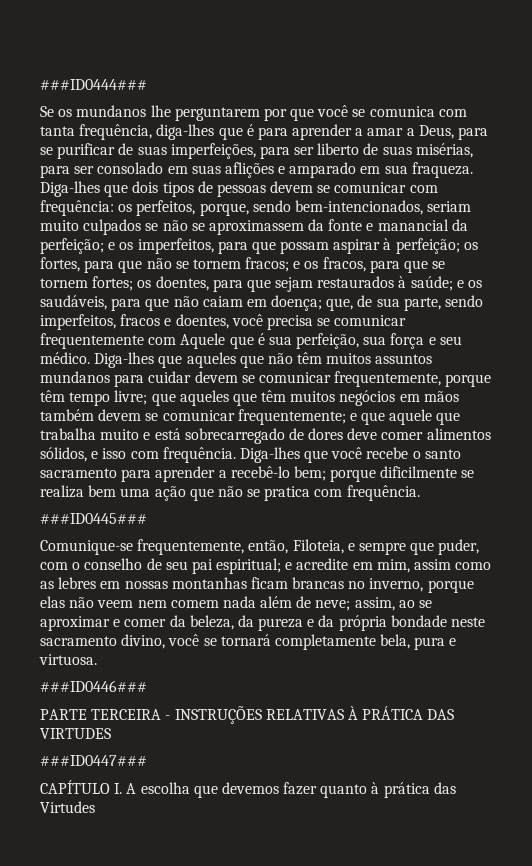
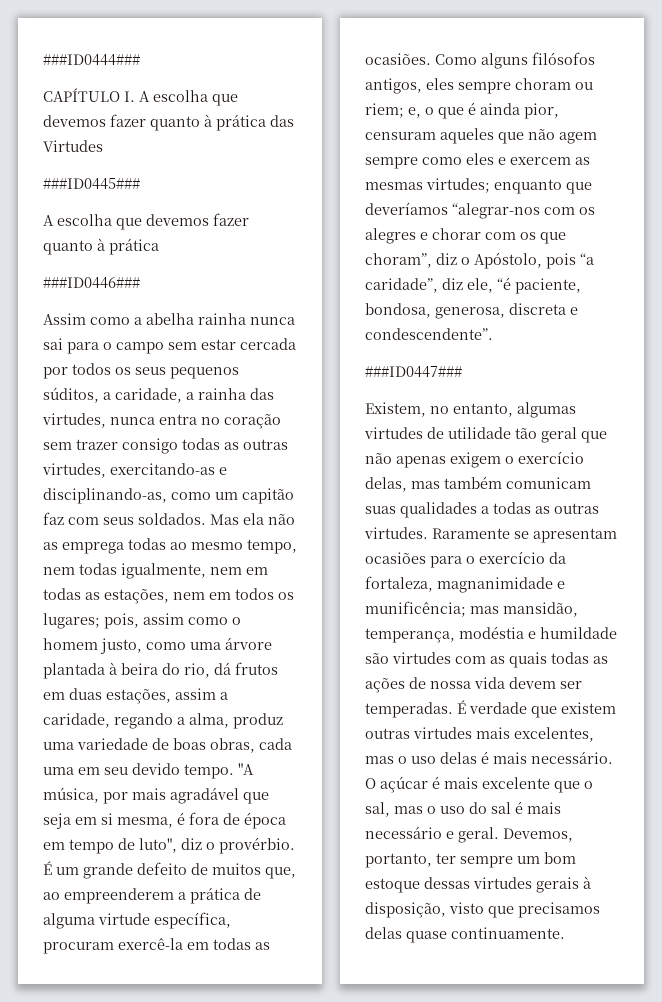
- Se os mundanos lhe perguntarem por que você se comunica com tanta frequência, diga-lhes que é para aprender a amar a Deus, para se purificar de suas imperfeições, para ser liberto de suas misérias, para ser consolado em suas aflições e amparado em sua fraqueza. Diga-lhes que dois tipos de pessoas devem se comunicar com frequência: os perfeitos, porque, sendo bem-intencionados, seriam muito culpados se não se aproximassem da fonte e manancial da perfeição; e os imperfeitos, para que possam aspirar à perfeição; os fortes, para que não se tornem fracos; e os fracos, para que se tornem fortes; os doentes, para que sejam restaurados à saúde; e os saudáveis, para que não caiam em doença; que, de sua parte, sendo imperfeitos, fracos e doentes, você precisa se comunicar frequentemente com Aquele que é sua perfeição, sua força e seu médico. Diga-lhes que aqueles que não têm muitos assuntos mundanos para cuidar devem se comunicar frequentemente, porque têm tempo livre; que aqueles que têm muitos negócios em mãos também devem se comunicar frequentemente; e que aquele que trabalha muito e está sobrecarregado de dores deve comer alimentos sólidos, e isso com frequência. Diga-lhes que você recebe o santo sacramento para aprender a recebê-lo bem; porque dificilmente se realiza bem uma ação que não se pratica com frequência.
- ###ID0445###
- Comunique-se frequentemente, então, Filoteia, e sempre que puder, com o conselho de seu pai espiritual; e acredite em mim, assim como as lebres em nossas montanhas ficam brancas no inverno, porque elas não veem nem comem nada além de neve; assim, ao se aproximar e comer da beleza, da pureza e da própria bondade neste sacramento divino, você se tornará completamente bela, pura e virtuosa.
- ###ID0446###
- PARTE TERCEIRA - INSTRUÇÕES RELATIVAS À PRÁTICA DAS VIRTUDES
- ###ID0447###
+ ###ID0445###
+ A escolha que devemos fazer quanto à prática
+ ###ID0446###
+ Assim como a abelha rainha nunca sai para o campo sem estar cercada por todos os seus pequenos súditos, a caridade, a rainha das virtudes, nunca entra no coração sem trazer consigo todas as outras virtudes, exercitando-as e disciplinando-as, como um capitão faz com seus soldados. Mas ela não as emprega todas ao mesmo tempo, nem todas igualmente, nem em todas as estações, nem em todos os lugares; pois, assim como o homem justo, como uma árvore plantada à beira do rio, dá frutos em duas estações, assim a caridade, regando a alma, produz uma variedade de boas obras, cada uma em seu devido tempo. "A música, por mais agradável que seja em si mesma, é fora de época em tempo de luto", diz o provérbio. É um grande defeito de muitos que, ao empreenderem a prática de alguma virtude específica, procuram exercê-la em todas as ocasiões. Como alguns filósofos antigos, eles sempre choram ou riem; e, o que é ainda pior, censuram aqueles que não agem sempre como eles e exercem as mesmas virtudes; enquanto que deveríamos “alegrar-nos com os alegres e chorar com os que choram”, diz o Apóstolo, pois “a caridade”, diz ele, “é paciente, bondosa, generosa, discreta e condescendente”.
+ ###ID0447###
+ Existem, no entanto, algumas virtudes de utilidade tão geral que não apenas exigem o exercício delas, mas também comunicam suas qualidades a todas as outras virtudes. Raramente se apresentam ocasiões para o exercício da fortaleza, magnanimidade e munificência; mas mansidão, temperança, modéstia e humildade são virtudes com as quais todas as ações de nossa vida devem ser temperadas. É verdade que existem outras virtudes mais excelentes, mas o uso delas é mais necessário. O açúcar é mais excelente que o sal, mas o uso do sal é mais necessário e geral. Devemos, portanto, ter sempre um bom estoque dessas virtudes gerais à disposição, visto que precisamos delas quase continuamente.

